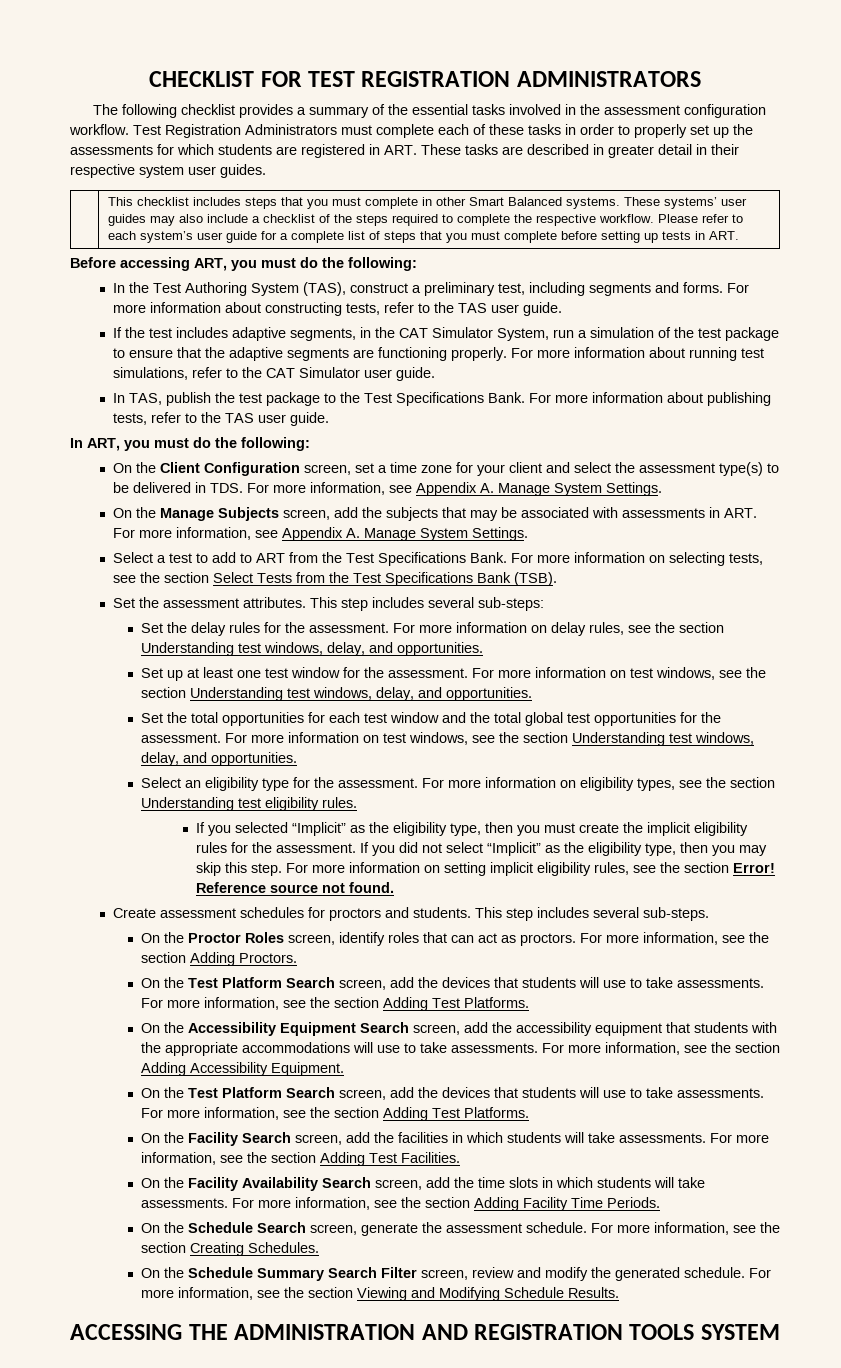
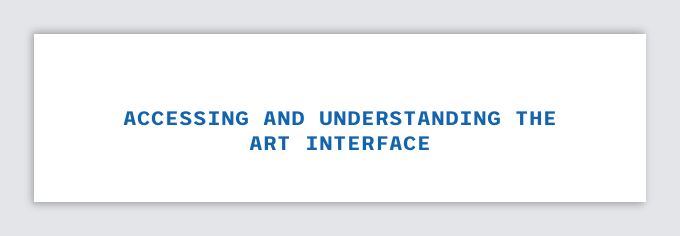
- CHECKLIST FOR TEST REGISTRATION ADMINISTRATORS
- The following checklist provides a summary of the essential tasks involved in the assessment configuration workflow. Test Registration Administrators must complete each of these tasks in order to properly set up the assessments for which students are registered in ART. These tasks are described in greater detail in their respective system user guides.
- | This checklist includes steps that you must complete in other Smart Balanced systems. These systems’ user guides may also include a checklist of the steps required to complete the respective workflow. Please refer to each system’s user guide for a complete list of steps that you must complete before setting up tests in ART.
- Before accessing ART, you must do the following:
- In the Test Authoring System (TAS), construct a preliminary test, including segments and forms. For more information about constructing tests, refer to the TAS user guide.
- If the test includes adaptive segments, in the CAT Simulator System, run a simulation of the test package to ensure that the adaptive segments are functioning properly. For more information about running test simulations, refer to the CAT Simulator user guide.
- In TAS, publish the test package to the Test Specifications Bank. For more information about publishing tests, refer to the TAS user guide.
- In ART, you must do the following:
- On the Client Configuration screen, set a time zone for your client and select the assessment type(s) to be delivered in TDS. For more information, see Appendix A. Manage System Settings.
- On the Manage Subjects screen, add the subjects that may be associated with assessments in ART. For more information, see Appendix A. Manage System Settings.
- Select a test to add to ART from the Test Specifications Bank. For more information on selecting tests, see the section Select Tests from the Test Specifications Bank (TSB).
- Set the assessment attributes. This step includes several sub-steps:
- Set the delay rules for the assessment. For more information on delay rules, see the section Understanding test windows, delay, and opportunities.
- Set up at least one test window for the assessment. For more information on test windows, see the section Understanding test windows, delay, and opportunities.
- Set the total opportunities for each test window and the total global test opportunities for the assessment. For more information on test windows, see the section Understanding test windows, delay, and opportunities.
- Select an eligibility type for the assessment. For more information on eligibility types, see the section Understanding test eligibility rules.
- If you selected “Implicit” as the eligibility type, then you must create the implicit eligibility rules for the assessment. If you did not select “Implicit” as the eligibility type, then you may skip this step. For more information on setting implicit eligibility rules, see the section Error! Reference source not found.
- Create assessment schedules for proctors and students. This step includes several sub-steps.
- On the Proctor Roles screen, identify roles that can act as proctors. For more information, see the section Adding Proctors.
- On the Test Platform Search screen, add the devices that students will use to take assessments. For more information, see the section Adding Test Platforms.
- On the Accessibility Equipment Search screen, add the accessibility equipment that students with the appropriate accommodations will use to take assessments. For more information, see the section Adding Accessibility Equipment.
- On the Test Platform Search screen, add the devices that students will use to take assessments. For more information, see the section Adding Test Platforms.
- On the Facility Search screen, add the facilities in which students will take assessments. For more information, see the section Adding Test Facilities.
- On the Facility Availability Search screen, add the time slots in which students will take assessments. For more information, see the section Adding Facility Time Periods.
- On the Schedule Search screen, generate the assessment schedule. For more information, see the section Creating Schedules.
- On the Schedule Summary Search Filter screen, review and modify the generated schedule. For more information, see the section Viewing and Modifying Schedule Results.
- ACCESSING THE ADMINISTRATION AND REGISTRATION TOOLS SYSTEM
+ ACCESSING AND UNDERSTANDING THE ART INTERFACE

